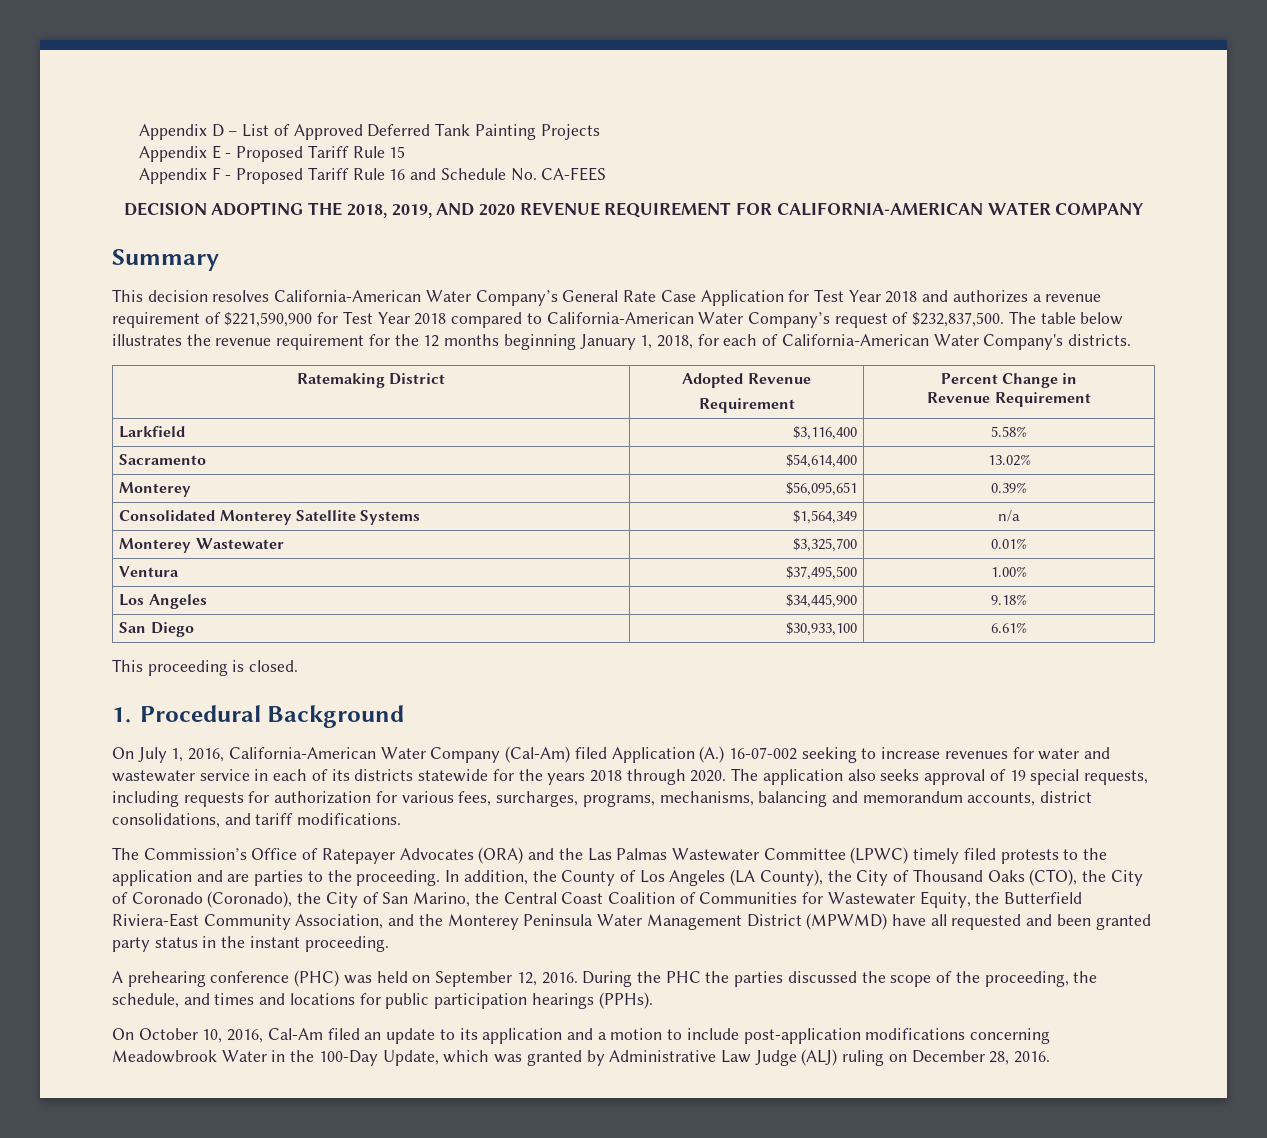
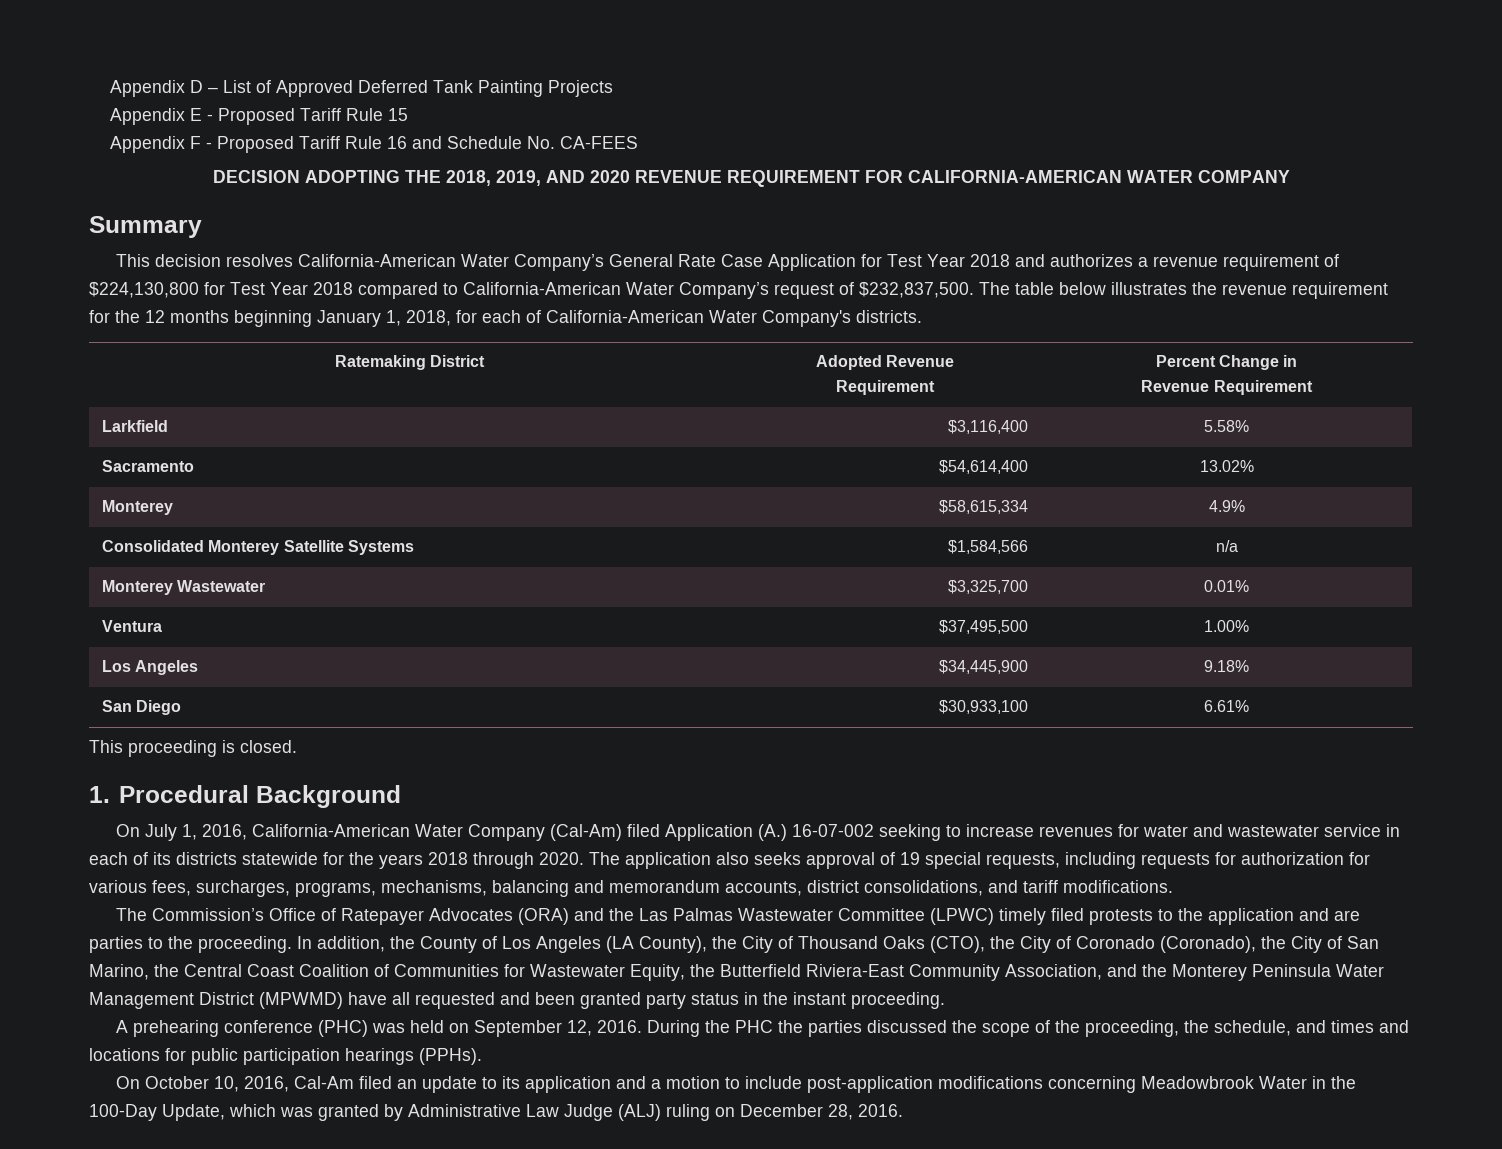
- This decision resolves California-American Water Company’s General Rate Case Application for Test Year 2018 and authorizes a revenue requirement of $221,590,900 for Test Year 2018 compared to California-American Water Company’s request of $232,837,500.
+ This decision resolves California-American Water Company’s General Rate Case Application for Test Year 2018 and authorizes a revenue requirement of $224,130,800 for Test Year 2018 compared to California-American Water Company’s request of $232,837,500.
- Monterey | $56,095,651 | 0.39%
+ Monterey | $58,615,334 | 4.9%
- Consolidated Monterey Satellite Systems | $1,564,349 | n/a
+ Consolidated Monterey Satellite Systems | $1,584,566 | n/a

